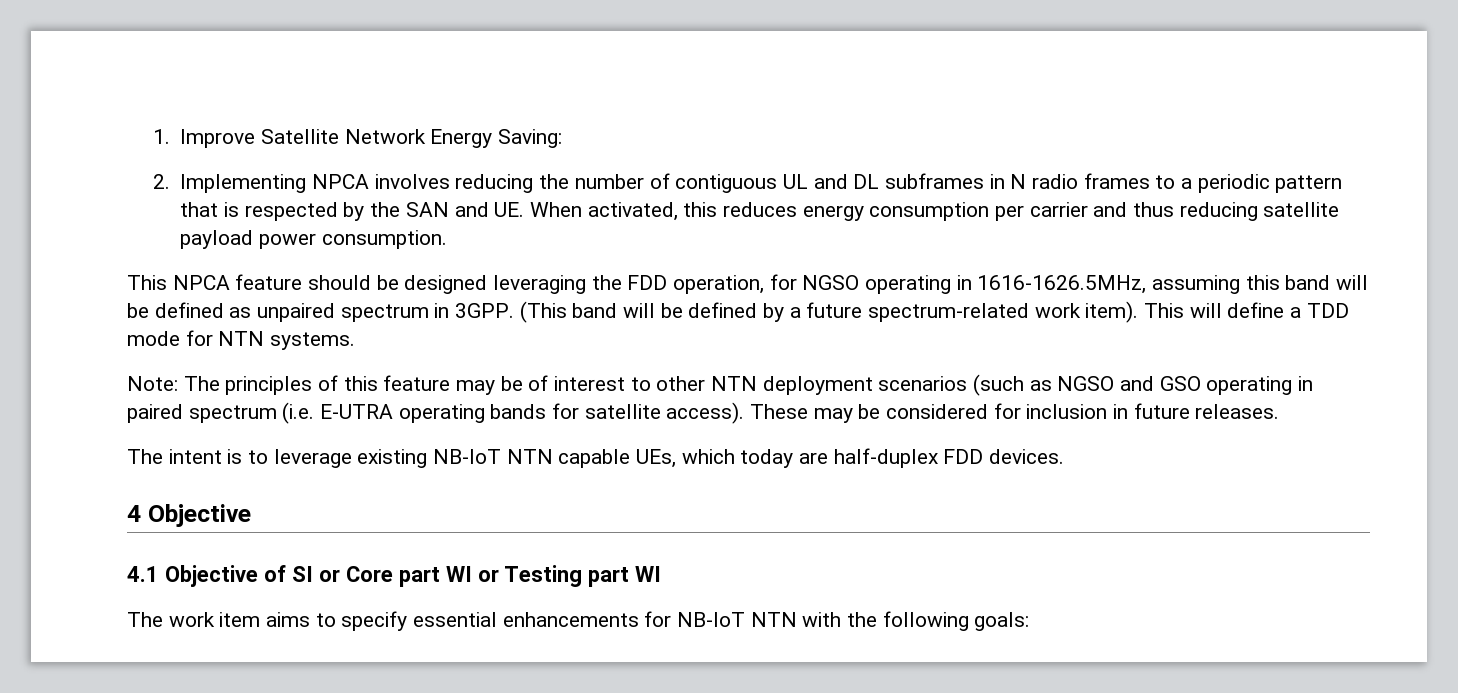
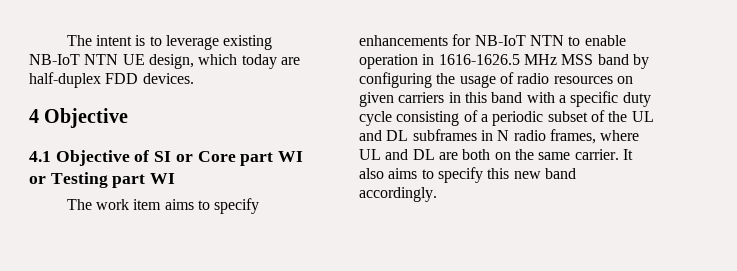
- 1. Improve Satellite Network Energy Saving:
- 2. Implementing NPCA involves reducing the number of contiguous UL and DL subframes in N radio frames to a periodic pattern that is respected by the SAN and UE. When activated, this reduces energy consumption per carrier and thus reducing satellite payload power consumption.
- This NPCA feature should be designed leveraging the FDD operation, for NGSO operating in 1616-1626.5MHz, assuming this band will be defined as unpaired spectrum in 3GPP. (This band will be defined by a future spectrum-related work item). This will define a TDD mode for NTN systems.
- Note: The principles of this feature may be of interest to other NTN deployment scenarios (such as NGSO and GSO operating in paired spectrum (i.e. E-UTRA operating bands for satellite access). These may be considered for inclusion in future releases.
- The intent is to leverage existing NB-IoT NTN capable UEs, which today are half-duplex FDD devices.
+ The intent is to leverage existing NB-IoT NTN UE design, which today are half-duplex FDD devices.
- The work item aims to specify essential enhancements for NB-IoT NTN with the following goals:
+ The work item aims to specify enhancements for NB-IoT NTN to enable operation in 1616-1626.5 MHz MSS band by configuring the usage of radio resources on given carriers in this band with a specific duty cycle consisting of a periodic subset of the UL and DL subframes in N radio frames, where UL and DL are both on the same carrier. It also aims to specify this new band accordingly.

